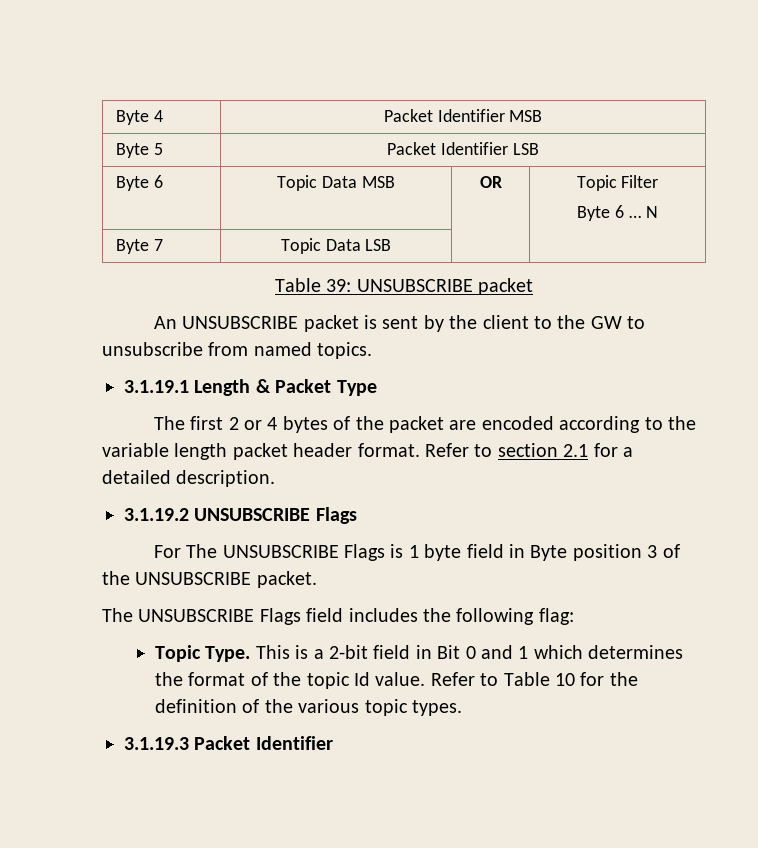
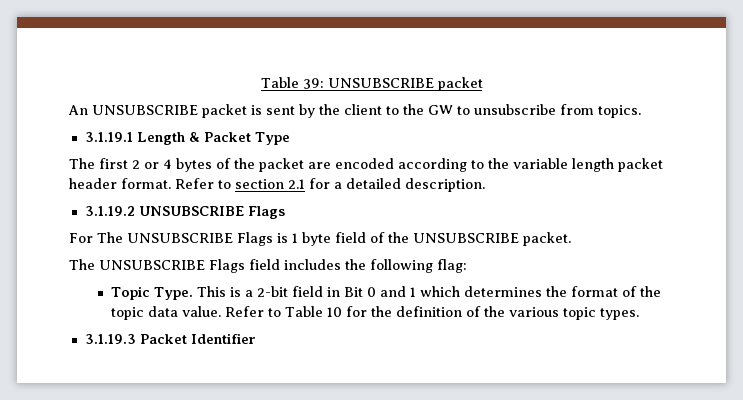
- Byte 4 | Packet Identifier MSB
- Byte 5 | Packet Identifier LSB
- Byte 6 | Topic Data MSB | OR | Topic Filter
- Byte 6 … N
- Byte 7 | Topic Data LSB | |
- An UNSUBSCRIBE packet is sent by the client to the GW to unsubscribe from named topics.
+ An UNSUBSCRIBE packet is sent by the client to the GW to unsubscribe from topics.
- For The UNSUBSCRIBE Flags is 1 byte field in Byte position 3 of the UNSUBSCRIBE packet.
+ For The UNSUBSCRIBE Flags is 1 byte field of the UNSUBSCRIBE packet.
- This is a 2-bit field in Bit 0 and 1 which determines the format of the topic Id value.
+ This is a 2-bit field in Bit 0 and 1 which determines the format of the topic data value.

